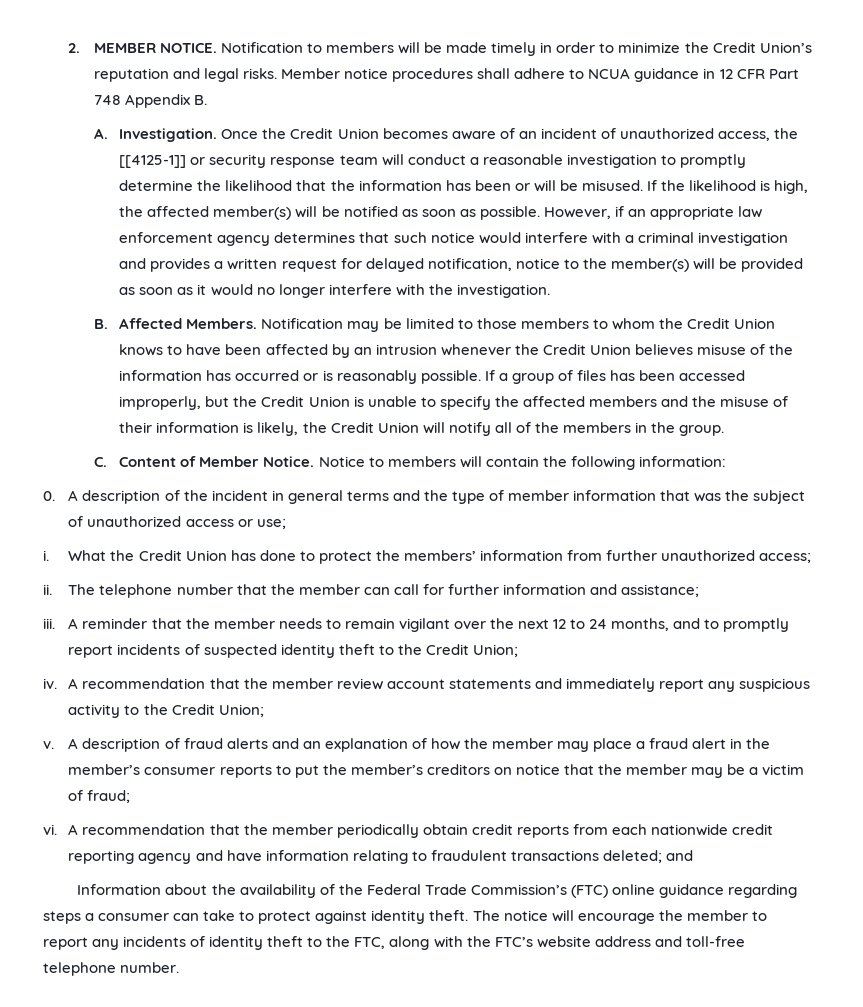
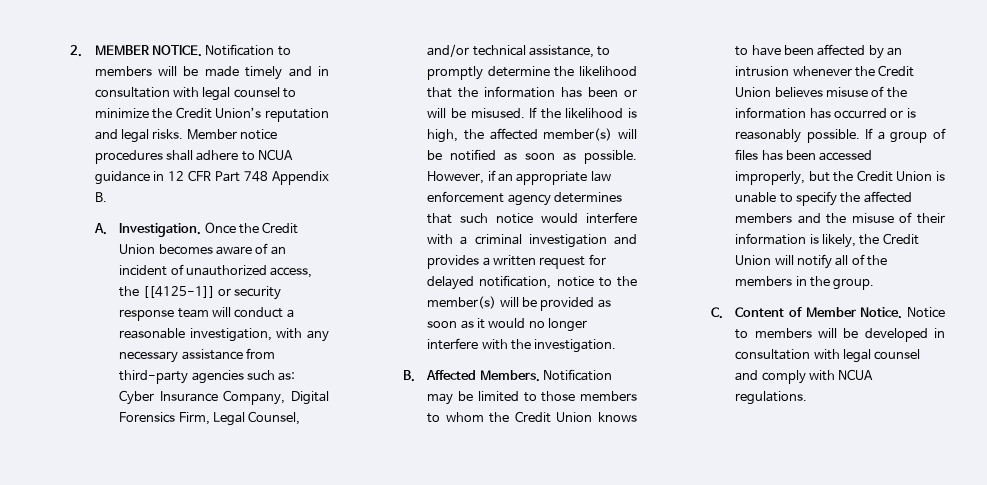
- Notification to members will be made timely in order to minimize the Credit Union’s reputation and legal risks.
+ Notification to members will be made timely and in consultation with legal counsel to minimize the Credit Union’s reputation and legal risks.
- Once the Credit Union becomes aware of an incident of unauthorized access, the [[4125-1]] or security response team will conduct a reasonable investigation to promptly determine the likelihood that the information has been or will be misused.
+ Once the Credit Union becomes aware of an incident of unauthorized access, the [[4125-1]] or security response team will conduct a reasonable investigation, with any necessary assistance from third-party agencies such as: Cyber Insurance Company, Digital Forensics Firm, Legal Counsel, and/or technical assistance, to promptly determine the likelihood that the information has been or will be misused.
- Notice to members will contain the following information:
- 0. A description of the incident in general terms and the type of member information that was the subject of unauthorized access or use;
- i. What the Credit Union has done to protect the members’ information from further unauthorized access;
- ii. The telephone number that the member can call for further information and assistance;
- iii. A reminder that the member needs to remain vigilant over the next 12 to 24 months, and to promptly report incidents of suspected identity theft to the Credit Union;
- iv. A recommendation that the member review account statements and immediately report any suspicious activity to the Credit Union;
- v. A description of fraud alerts and an explanation of how the member may place a fraud alert in the member’s consumer reports to put the member’s creditors on notice that the member may be a victim of fraud;
- vi. A recommendation that the member periodically obtain credit reports from each nationwide credit reporting agency and have information relating to fraudulent transactions deleted; and
- Information about the availability of the Federal Trade Commission’s (FTC) online guidance regarding steps a consumer can take to protect against identity theft. The notice will encourage the member to report any incidents of identity theft to the FTC, along with the FTC’s website address and toll-free telephone number.
+ Notice to members will be developed in consultation with legal counsel and comply with NCUA regulations.

